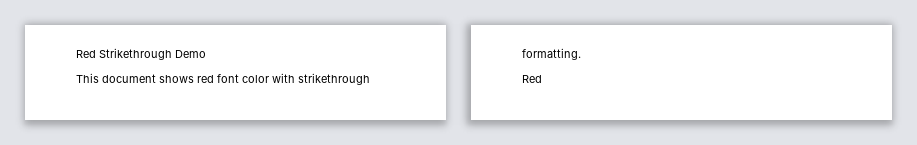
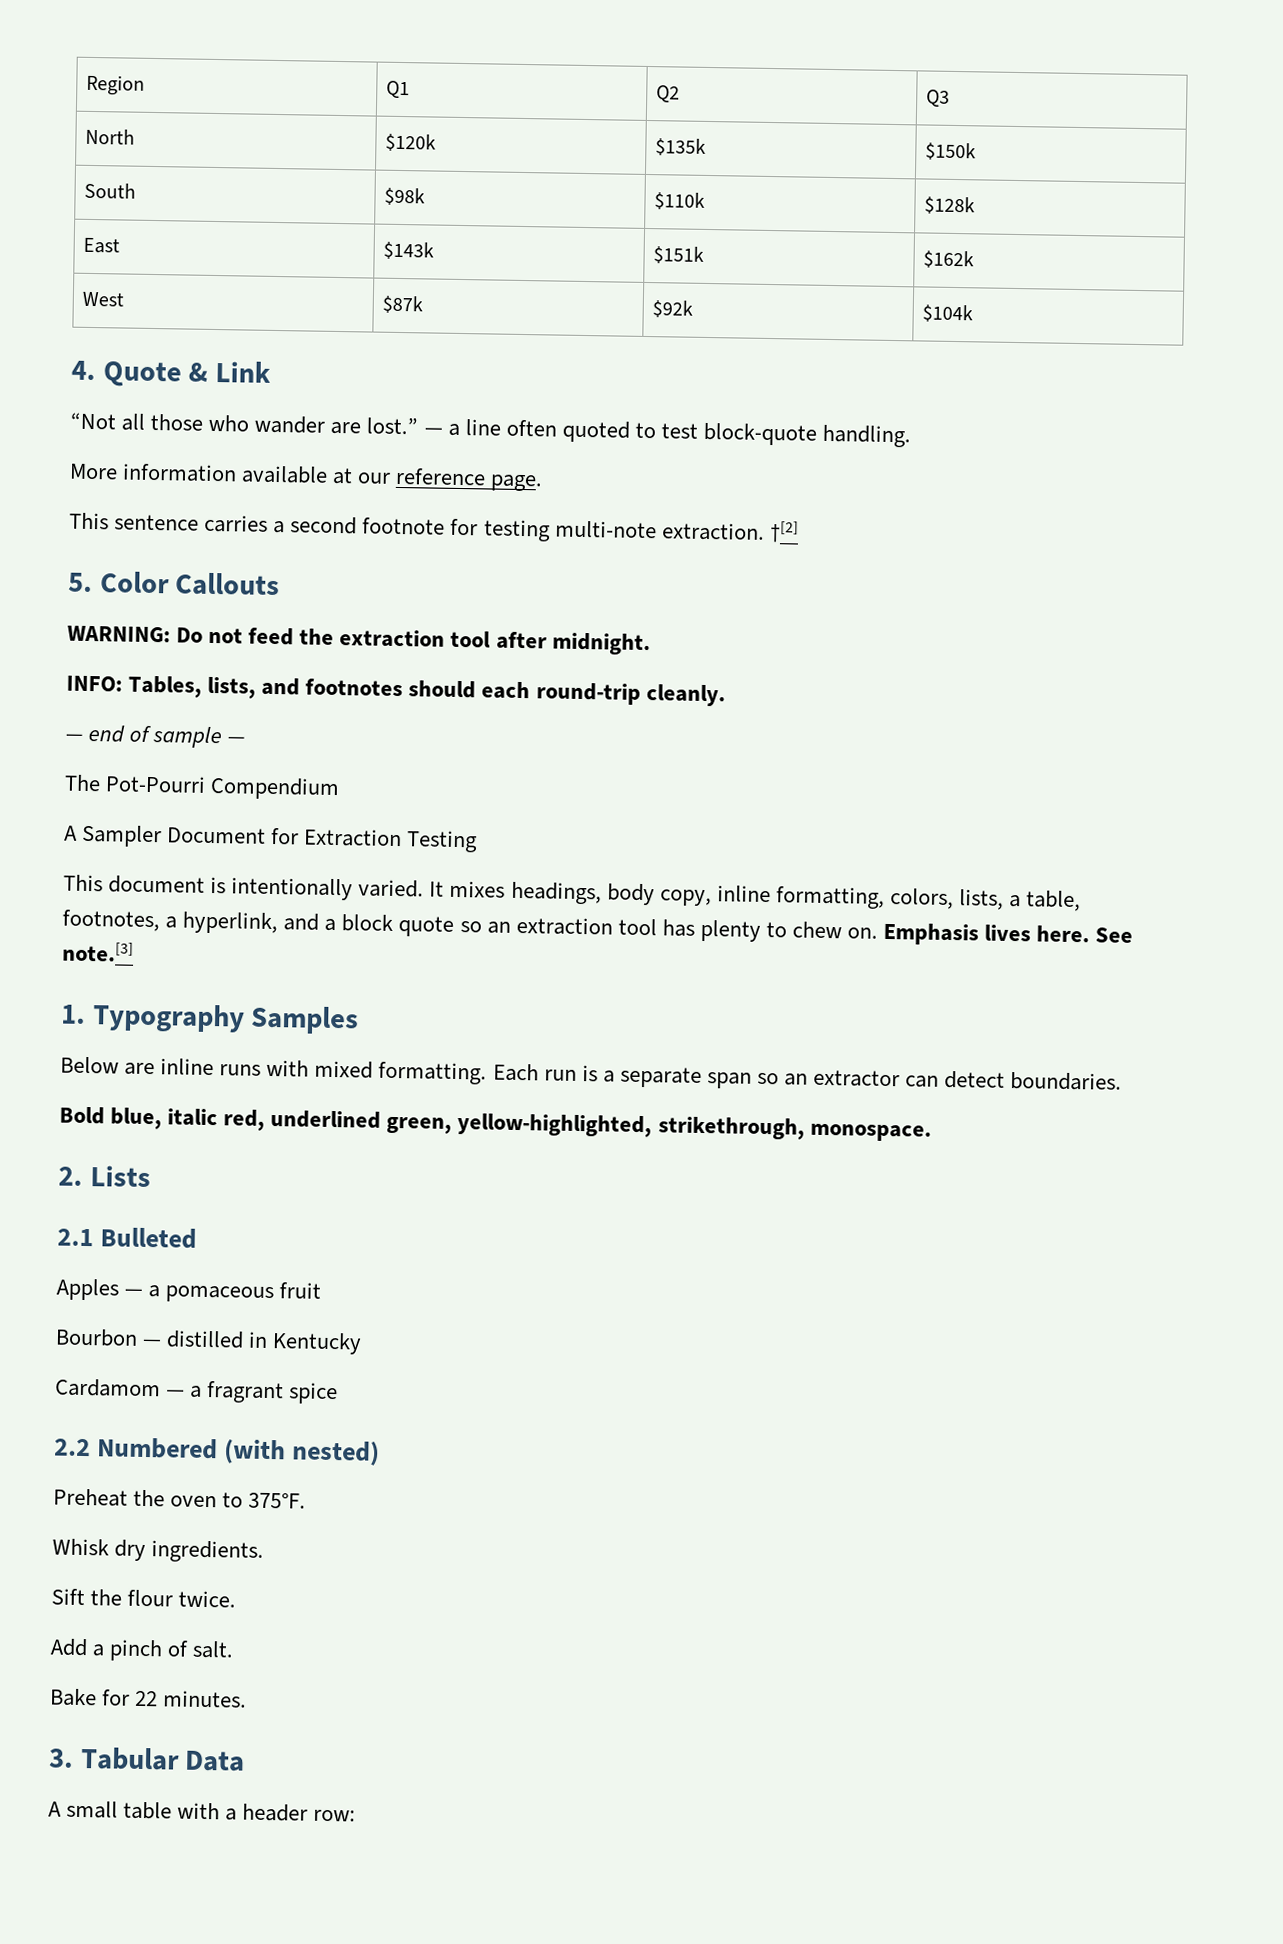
- Red Strikethrough Demo
- This document shows red font color with strikethrough formatting.
- Red
+ Region | Q1 | Q2 | Q3
+ North | $120k | $135k | $150k
+ South | $98k | $110k | $128k
+ East | $143k | $151k | $162k
+ West | $87k | $92k | $104k
+ 4. Quote & Link
+ “Not all those who wander are lost.” — a line often quoted to test block-quote handling.
+ More information available at our reference page.
+ This sentence carries a second footnote for testing multi-note extraction. †[2]
+ 5. Color Callouts
+ WARNING: Do not feed the extraction tool after midnight.
+ INFO: Tables, lists, and footnotes should each round-trip cleanly.
+ — end of sample —
+ The Pot-Pourri Compendium
+ A Sampler Document for Extraction Testing
+ This document is intentionally varied. It mixes headings, body copy, inline formatting, colors, lists, a table, footnotes, a hyperlink, and a block quote so an extraction tool has plenty to chew on. Emphasis lives here. See note.[3]
+ 1. Typography Samples
+ Below are inline runs with mixed formatting. Each run is a separate span so an extractor can detect boundaries.
+ Bold blue, italic red, underlined green, yellow-highlighted, strikethrough, monospace.
+ 2. Lists
+ 2.1 Bulleted
+ Apples — a pomaceous fruit
+ Bourbon — distilled in Kentucky
+ Cardamom — a fragrant spice
+ 2.2 Numbered (with nested)
+ Preheat the oven to 375°F.
+ Whisk dry ingredients.
+ Sift the flour twice.
+ Add a pinch of salt.
+ Bake for 22 minutes.
+ 3. Tabular Data
+ A small table with a header row:

